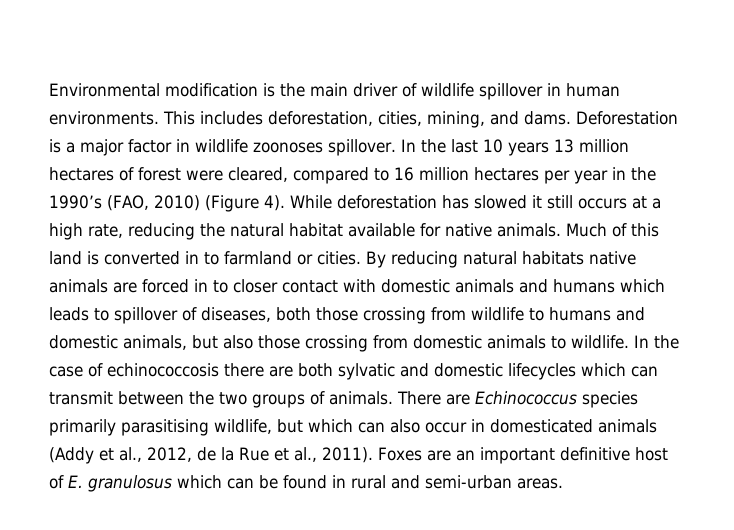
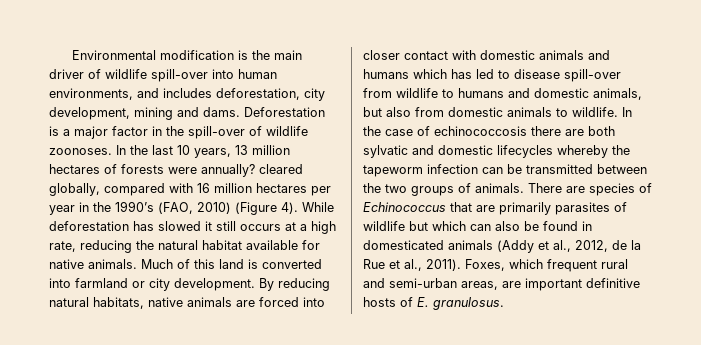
- Environmental modification is the main driver of wildlife spillover in human environments. This includes deforestation, cities, mining, and dams.
+ Environmental modification is the main driver of wildlife spill-over into human environments, and includes deforestation, city development, mining and dams.
- Deforestation is a major factor in wildlife zoonoses spillover.
+ Deforestation is a major factor in the spill-over of wildlife zoonoses.
- In the last 10 years 13 million hectares of forest were cleared, compared to 16 million hectares per year in the 1990’s (FAO, 2010) (Figure 4).
+ In the last 10 years, 13 million hectares of forests were annually? cleared globally, compared with 16 million hectares per year in the 1990’s (FAO, 2010) (Figure 4).
- Much of this land is converted in to farmland or cities.
+ Much of this land is converted into farmland or city development.
- By reducing natural habitats native animals are forced in to closer contact with domestic animals and humans which leads to spillover of diseases, both those crossing from wildlife to humans and domestic animals, but also those crossing from domestic animals to wildlife.
+ By reducing natural habitats, native animals are forced into closer contact with domestic animals and humans which has led to disease spill-over from wildlife to humans and domestic animals, but also from domestic animals to wildlife.
- In the case of echinococcosis there are both sylvatic and domestic lifecycles which can transmit between the two groups of animals.
+ In the case of echinococcosis there are both sylvatic and domestic lifecycles whereby the tapeworm infection can be transmitted between the two groups of animals.
- There are Echinococcus species primarily parasitising wildlife, but which can also occur in domesticated animals (Addy et al., 2012, de la Rue et al., 2011).
+ There are species of Echinococcus that are primarily parasites of wildlife but which can also be found in domesticated animals (Addy et al., 2012, de la Rue et al., 2011).
- Foxes are an important definitive host of E. granulosus which can be found in rural and semi-urban areas.
+ Foxes, which frequent rural and semi-urban areas, are important definitive hosts of E. granulosus.

